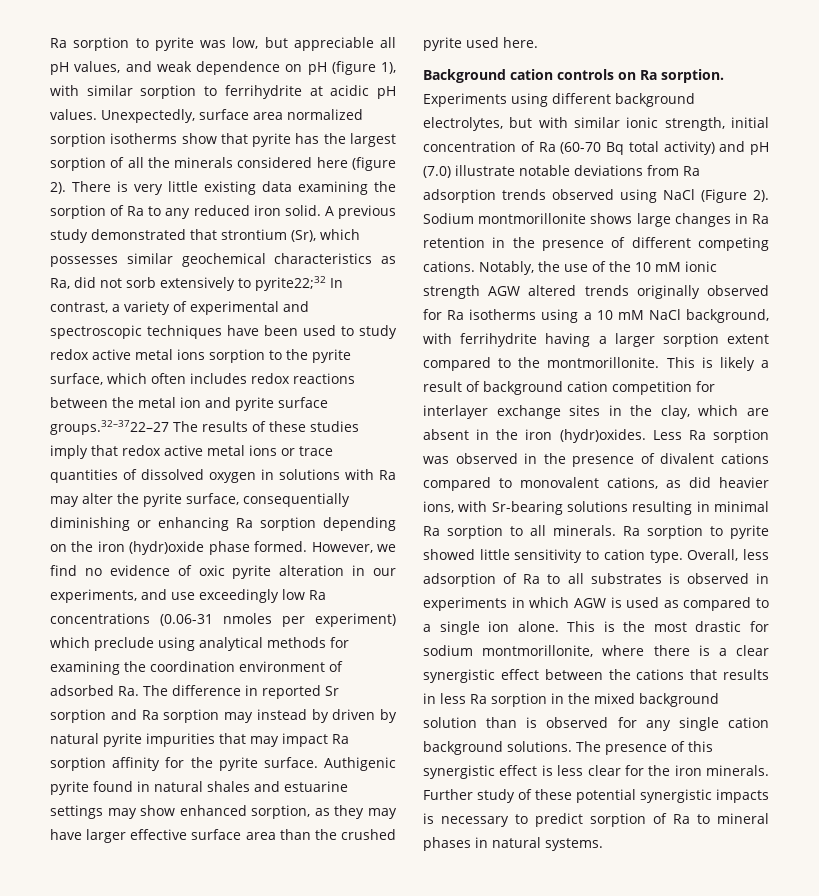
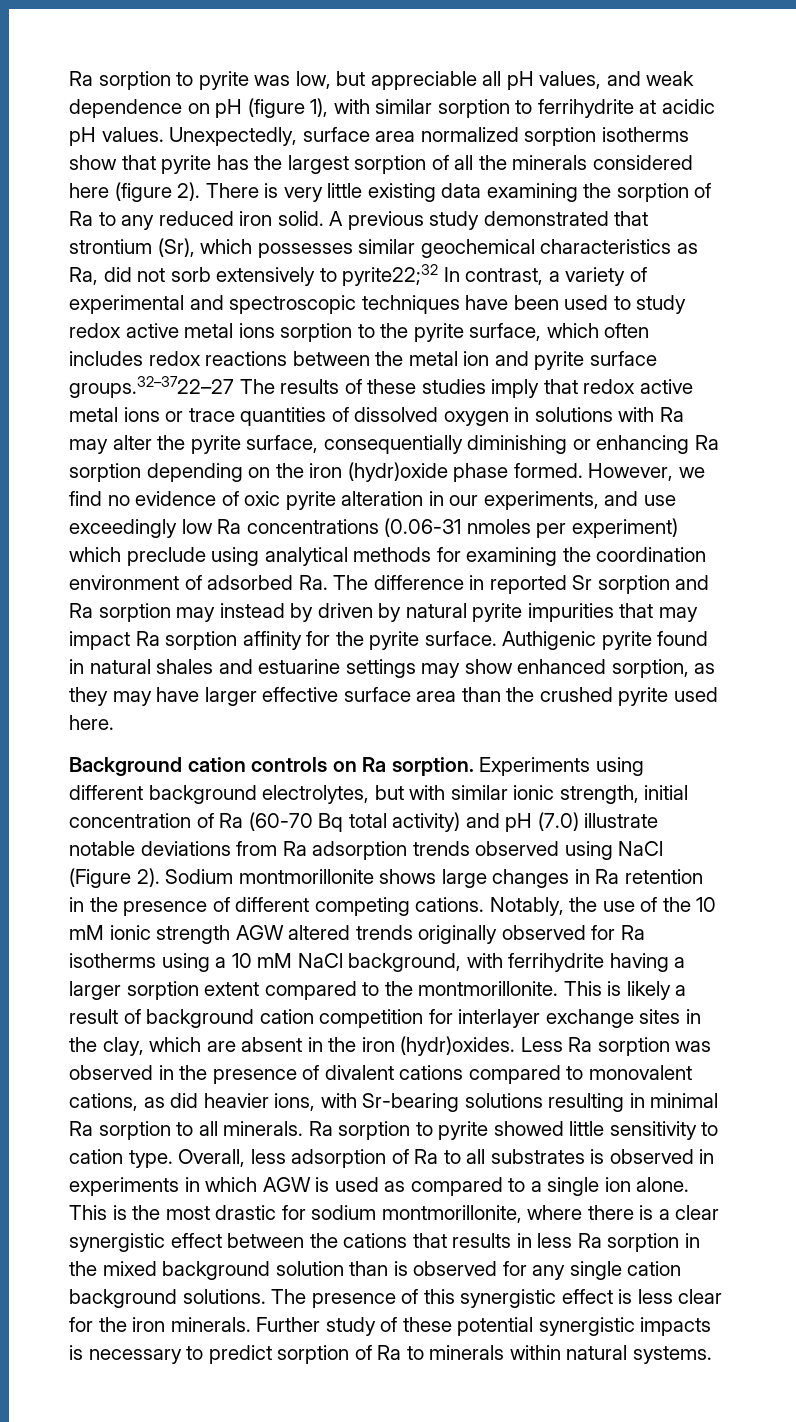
- Further study of these potential synergistic impacts is necessary to predict sorption of Ra to mineral phases in natural systems.
+ Further study of these potential synergistic impacts is necessary to predict sorption of Ra to minerals within natural systems.

